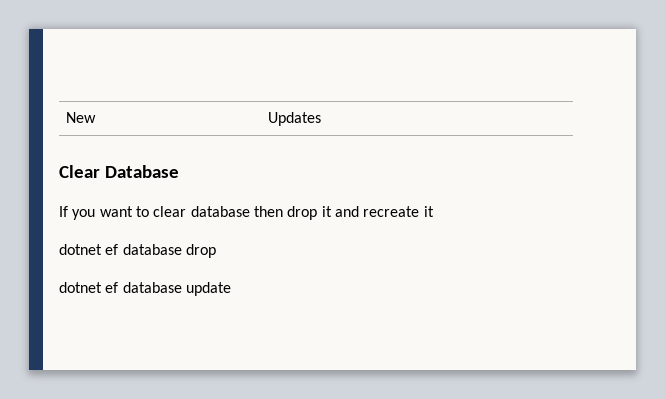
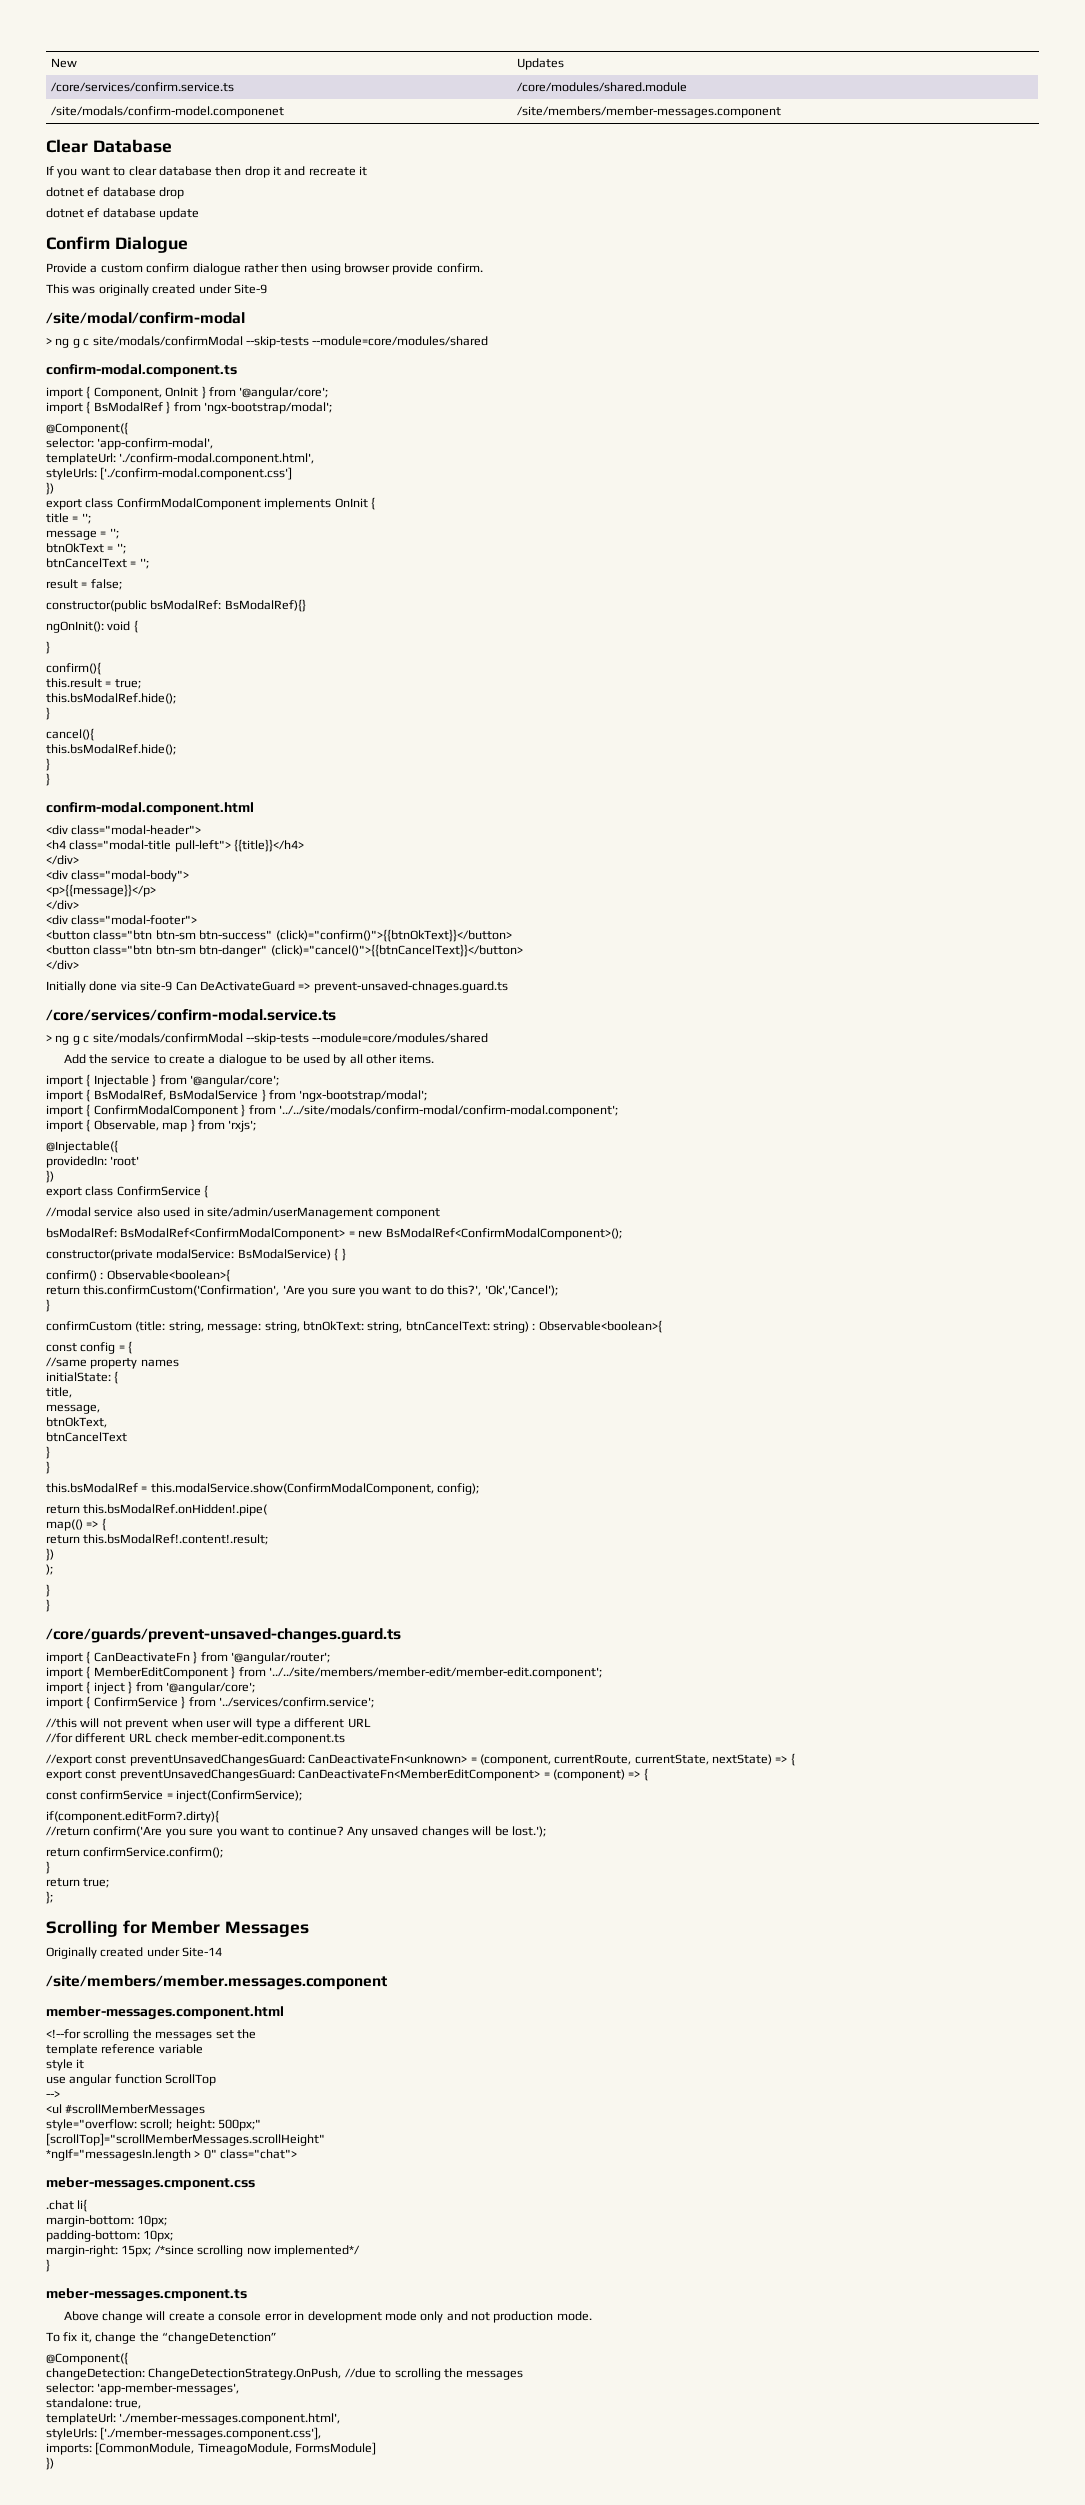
+ /core/services/confirm.service.ts | /core/modules/shared.module
+ /site/modals/confirm-model.componenet | /site/members/member-messages.component
+ Confirm Dialogue
+ Provide a custom confirm dialogue rather then using browser provide confirm.
+ This was originally created under Site-9
+ /site/modal/confirm-modal
+ > ng g c site/modals/confirmModal --skip-tests --module=core/modules/shared
+ confirm-modal.component.ts
+ import { Component, OnInit } from '@angular/core';
+ import { BsModalRef } from 'ngx-bootstrap/modal';
+ @Component({
+ selector: 'app-confirm-modal',
+ templateUrl: './confirm-modal.component.html',
+ styleUrls: ['./confirm-modal.component.css']
+ })
+ export class ConfirmModalComponent implements OnInit {
+ title = '';
+ message = '';
+ btnOkText = '';
+ btnCancelText = '';
+ result = false;
+ constructor(public bsModalRef: BsModalRef){}
+ ngOnInit(): void {
+ }
+ confirm(){
+ this.result = true;
+ this.bsModalRef.hide();
+ }
+ cancel(){
+ this.bsModalRef.hide();
+ }
+ }
+ confirm-modal.component.html
+ <div class="modal-header">
+ <h4 class="modal-title pull-left"> {{title}}</h4>
+ </div>
+ <div class="modal-body">
+ <p>{{message}}</p>
+ </div>
+ <div class="modal-footer">
+ <button class="btn btn-sm btn-success" (click)="confirm()">{{btnOkText}}</button>
+ <button class="btn btn-sm btn-danger" (click)="cancel()">{{btnCancelText}}</button>
+ </div>
+ Initially done via site-9 Can DeActivateGuard => prevent-unsaved-chnages.guard.ts
+ /core/services/confirm-modal.service.ts
+ > ng g c site/modals/confirmModal --skip-tests --module=core/modules/shared
+ Add the service to create a dialogue to be used by all other items.
+ import { Injectable } from '@angular/core';
+ import { BsModalRef, BsModalService } from 'ngx-bootstrap/modal';
+ import { ConfirmModalComponent } from '../../site/modals/confirm-modal/confirm-modal.component';
+ import { Observable, map } from 'rxjs';
+ @Injectable({
+ providedIn: 'root'
+ })
+ export class ConfirmService {
+ //modal service also used in site/admin/userManagement component
+ bsModalRef: BsModalRef<ConfirmModalComponent> = new BsModalRef<ConfirmModalComponent>();
+ constructor(private modalService: BsModalService) { }
+ confirm() : Observable<boolean>{
+ return this.confirmCustom('Confirmation', 'Are you sure you want to do this?', 'Ok','Cancel');
+ }
+ confirmCustom (title: string, message: string, btnOkText: string, btnCancelText: string) : Observable<boolean>{
+ const config = {
+ //same property names
+ initialState: {
+ title,
+ message,
+ btnOkText,
+ btnCancelText
+ }
+ }
+ this.bsModalRef = this.modalService.show(ConfirmModalComponent, config);
+ return this.bsModalRef.onHidden!.pipe(
+ map(() => {
+ return this.bsModalRef!.content!.result;
+ })
+ );
+ }
+ }
+ /core/guards/prevent-unsaved-changes.guard.ts
+ import { CanDeactivateFn } from '@angular/router';
+ import { MemberEditComponent } from '../../site/members/member-edit/member-edit.component';
+ import { inject } from '@angular/core';
+ import { ConfirmService } from '../services/confirm.service';
+ //this will not prevent when user will type a different URL
+ //for different URL check member-edit.component.ts
+ //export const preventUnsavedChangesGuard: CanDeactivateFn<unknown> = (component, currentRoute, currentState, nextState) => {
+ export const preventUnsavedChangesGuard: CanDeactivateFn<MemberEditComponent> = (component) => {
+ const confirmService = inject(ConfirmService);
+ if(component.editForm?.dirty){
+ //return confirm('Are you sure you want to continue? Any unsaved changes will be lost.');
+ return confirmService.confirm();
+ }
+ return true;
+ };
+ Scrolling for Member Messages
+ Originally created under Site-14
+ /site/members/member.messages.component
+ member-messages.component.html
+ <!--for scrolling the messages set the
+ template reference variable
+ style it
+ use angular function ScrollTop
+ -->
+ <ul #scrollMemberMessages
+ style="overflow: scroll; height: 500px;"
+ [scrollTop]="scrollMemberMessages.scrollHeight"
+ *ngIf="messagesIn.length > 0" class="chat">
+ meber-messages.cmponent.css
+ .chat li{
+ margin-bottom: 10px;
+ padding-bottom: 10px;
+ margin-right: 15px; /*since scrolling now implemented*/
+ }
+ meber-messages.cmponent.ts
+ Above change will create a console error in development mode only and not production mode.
+ To fix it, change the “changeDetenction”
+ @Component({
+ changeDetection: ChangeDetectionStrategy.OnPush, //due to scrolling the messages
+ selector: 'app-member-messages',
+ standalone: true,
+ templateUrl: './member-messages.component.html',
+ styleUrls: ['./member-messages.component.css'],
+ imports: [CommonModule, TimeagoModule, FormsModule]
+ })

